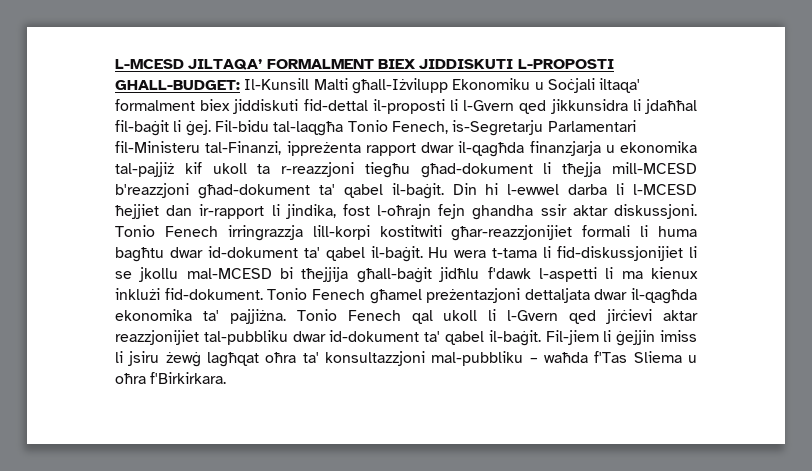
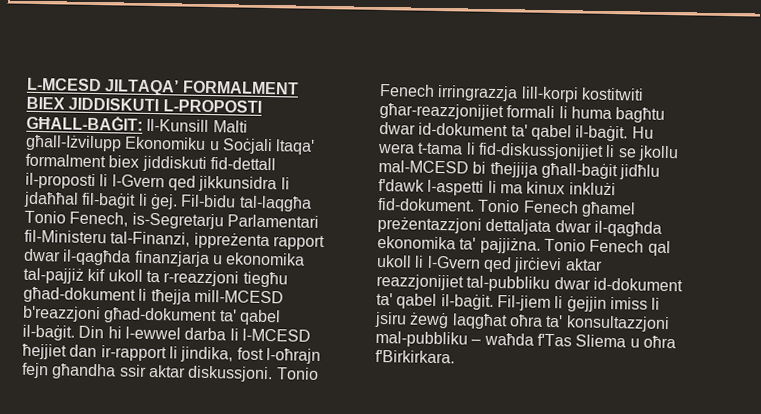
- L-MCESD JILTAQA’ FORMALMENT BIEX JIDDISKUTI L-PROPOSTI GHALL-BUDGET: Il-Kunsill Malti għall-Iżvilupp Ekonomiku u Soċjali iltaqa' formalment biex jiddiskuti fid-dettal il-proposti li l-Gvern qed jikkunsidra li jdaħħal fil-baġit li ġej.
+ L-MCESD JILTAQA’ FORMALMENT BIEX JIDDISKUTI L-PROPOSTI GĦALL-BAĠIT: Il-Kunsill Malti għall-Iżvilupp Ekonomiku u Soċjali ltaqa' formalment biex jiddiskuti fid-dettall il-proposti li l-Gvern qed jikkunsidra li jdaħħal fil-baġit li ġej.
- Din hi l-ewwel darba li l-MCESD ħejjiet dan ir-rapport li jindika, fost l-oħrajn fejn ghandha ssir aktar diskussjoni.
+ Din hi l-ewwel darba li l-MCESD ħejjiet dan ir-rapport li jindika, fost l-oħrajn fejn għandha ssir aktar diskussjoni.
- Hu wera t-tama li fid-diskussjonijiet li se jkollu mal-MCESD bi tħejjija għall-baġit jidħlu f'dawk l-aspetti li ma kienux inklużi fid-dokument.
+ Hu wera t-tama li fid-diskussjonijiet li se jkollu mal-MCESD bi tħejjija għall-baġit jidħlu f'dawk l-aspetti li ma kinux inklużi fid-dokument.
- Tonio Fenech għamel preżentazjoni dettaljata dwar il-qagħda ekonomika ta' pajjiżna.
+ Tonio Fenech għamel preżentazzjoni dettaljata dwar il-qagħda ekonomika ta' pajjiżna.
- Fil-jiem li ġejjin imiss li jsiru żewġ lagħqat oħra ta' konsultazzjoni mal-pubbliku – waħda f'Tas Sliema u oħra f'Birkirkara.
+ Fil-jiem li ġejjin imiss li jsiru żewġ laqgħat oħra ta' konsultazzjoni mal-pubbliku – waħda f'Tas Sliema u oħra f'Birkirkara.

